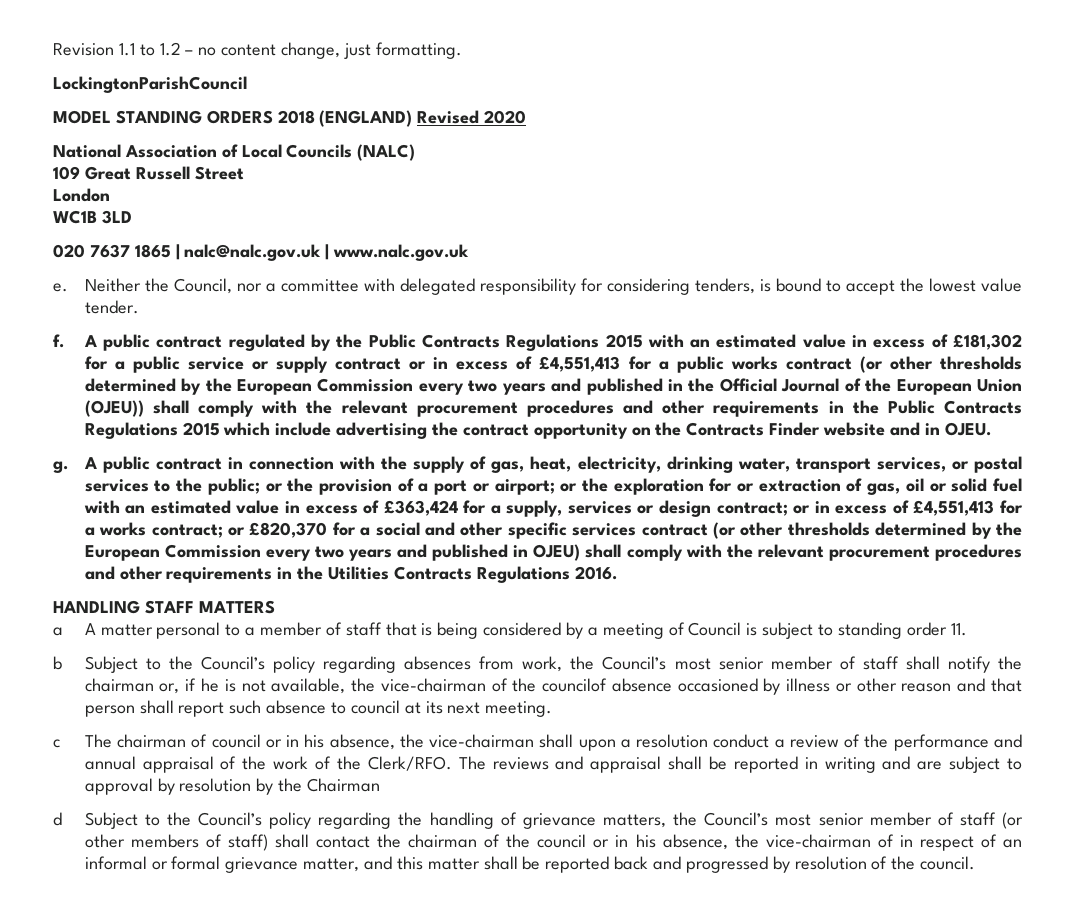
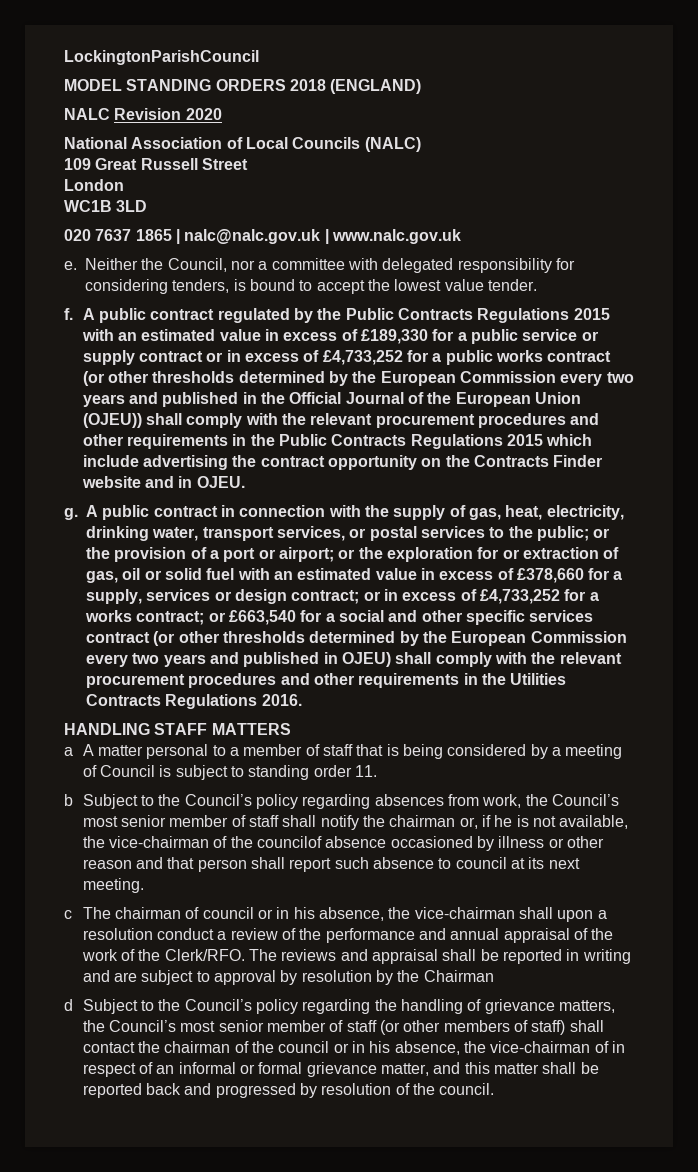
- Revision 1.1 to 1.2 – no content change, just formatting.
- MODEL STANDING ORDERS 2018 (ENGLAND) Revised 2020
+ MODEL STANDING ORDERS 2018 (ENGLAND)
+ NALC Revision 2020
- A public contract regulated by the Public Contracts Regulations 2015 with an estimated value in excess of £181,302 for a public service or supply contract or in excess of £4,551,413 for a public works contract (or other thresholds determined by the European Commission every two years and published in the Official Journal of the European Union (OJEU)) shall comply with the relevant procurement procedures and other requirements in the Public Contracts Regulations 2015 which include advertising the contract opportunity on the Contracts Finder website and in OJEU.
+ A public contract regulated by the Public Contracts Regulations 2015 with an estimated value in excess of £189,330 for a public service or supply contract or in excess of £4,733,252 for a public works contract (or other thresholds determined by the European Commission every two years and published in the Official Journal of the European Union (OJEU)) shall comply with the relevant procurement procedures and other requirements in the Public Contracts Regulations 2015 which include advertising the contract opportunity on the Contracts Finder website and in OJEU.
- or the exploration for or extraction of gas, oil or solid fuel with an estimated value in excess of £363,424 for a supply, services or design contract;
+ or the exploration for or extraction of gas, oil or solid fuel with an estimated value in excess of £378,660 for a supply, services or design contract;
- or in excess of £4,551,413 for a works contract;
+ or in excess of £4,733,252 for a works contract;
- or £820,370 for a social and other specific services contract (or other thresholds determined by the European Commission every two years and published in OJEU) shall comply with the relevant procurement procedures and other requirements in the Utilities Contracts Regulations 2016.
+ or £663,540 for a social and other specific services contract (or other thresholds determined by the European Commission every two years and published in OJEU) shall comply with the relevant procurement procedures and other requirements in the Utilities Contracts Regulations 2016.

